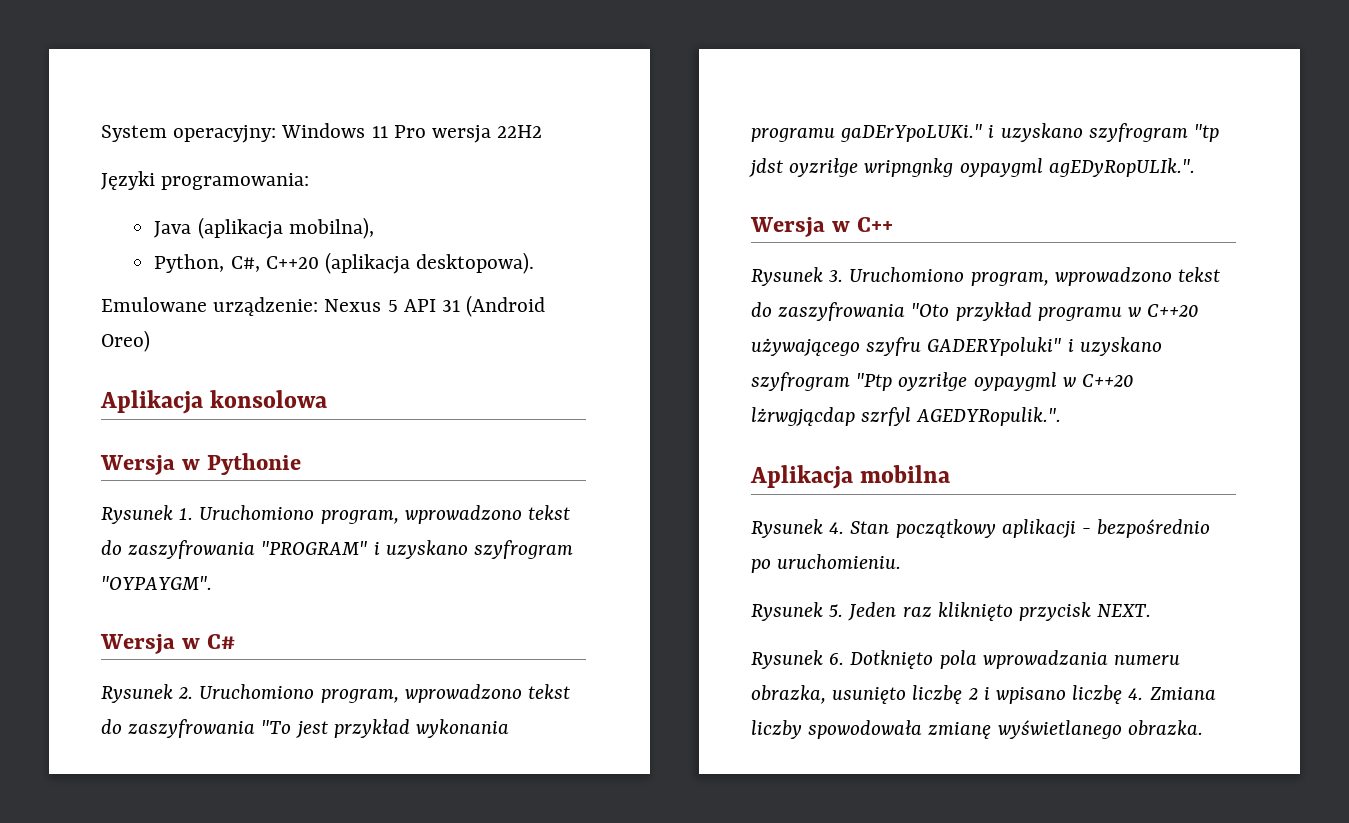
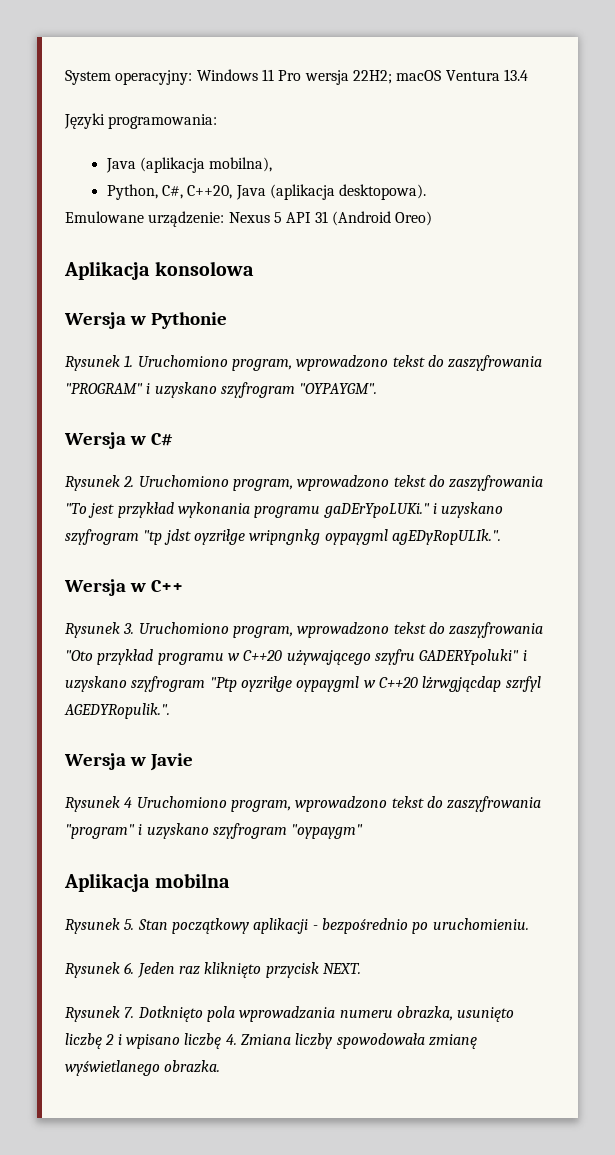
- System operacyjny: Windows 11 Pro wersja 22H2
+ System operacyjny: Windows 11 Pro wersja 22H2; macOS Ventura 13.4
- Python, C#, C++20 (aplikacja desktopowa).
+ Python, C#, C++20, Java (aplikacja desktopowa).
+ Wersja w Javie
+ Rysunek 4 Uruchomiono program, wprowadzono tekst do zaszyfrowania "program" i uzyskano szyfrogram "oypaygm"
- Rysunek 4. Stan początkowy aplikacji - bezpośrednio po uruchomieniu.
+ Rysunek 5. Stan początkowy aplikacji - bezpośrednio po uruchomieniu.
- Rysunek 5. Jeden raz kliknięto przycisk NEXT.
+ Rysunek 6. Jeden raz kliknięto przycisk NEXT.
- Rysunek 6. Dotknięto pola wprowadzania numeru obrazka, usunięto liczbę 2 i wpisano liczbę 4. Zmiana liczby spowodowała zmianę wyświetlanego obrazka.
+ Rysunek 7. Dotknięto pola wprowadzania numeru obrazka, usunięto liczbę 2 i wpisano liczbę 4. Zmiana liczby spowodowała zmianę wyświetlanego obrazka.

